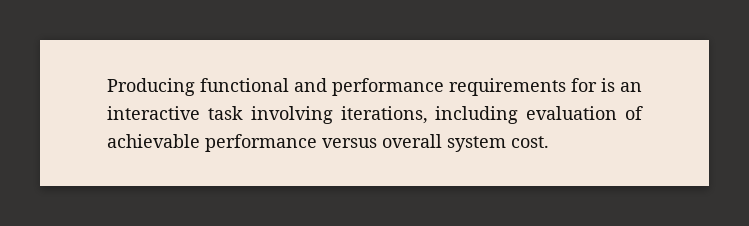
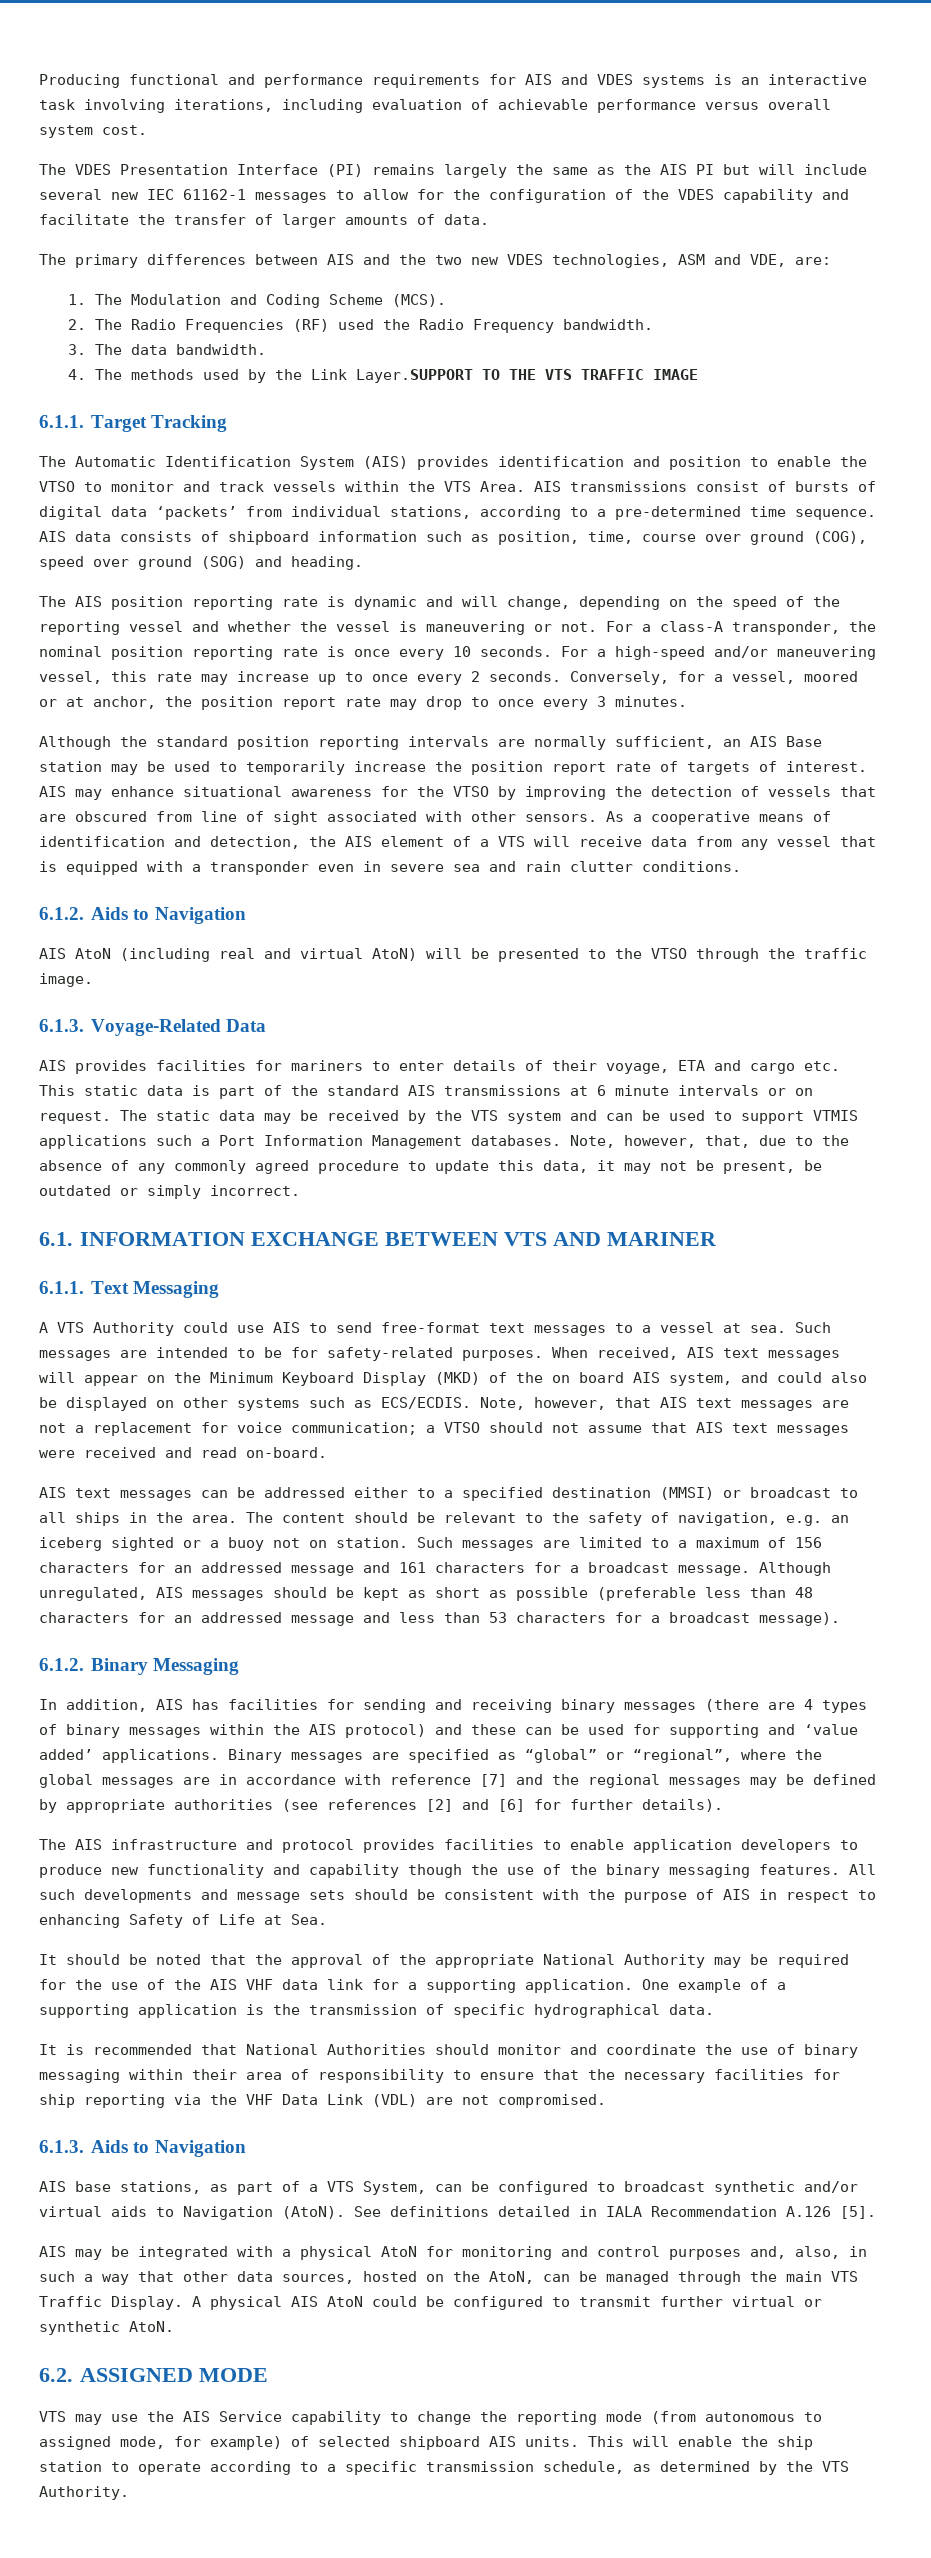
- Producing functional and performance requirements for is an interactive task involving iterations, including evaluation of achievable performance versus overall system cost.
+ Producing functional and performance requirements for AIS and VDES systems is an interactive task involving iterations, including evaluation of achievable performance versus overall system cost.
+ The VDES Presentation Interface (PI) remains largely the same as the AIS PI but will include several new IEC 61162-1 messages to allow for the configuration of the VDES capability and facilitate the transfer of larger amounts of data.
+ The primary differences between AIS and the two new VDES technologies, ASM and VDE, are:
+ 1. The Modulation and Coding Scheme (MCS).
+ 2. The Radio Frequencies (RF) used the Radio Frequency bandwidth.
+ 3. The data bandwidth.
+ 4. The methods used by the Link Layer.SUPPORT TO THE VTS TRAFFIC IMAGE
+ 6.1.1. Target Tracking
+ The Automatic Identification System (AIS) provides identification and position to enable the VTSO to monitor and track vessels within the VTS Area. AIS transmissions consist of bursts of digital data ‘packets’ from individual stations, according to a pre‐determined time sequence. AIS data consists of shipboard information such as position, time, course over ground (COG), speed over ground (SOG) and heading.
+ The AIS position reporting rate is dynamic and will change, depending on the speed of the reporting vessel and whether the vessel is maneuvering or not. For a class‐A transponder, the nominal position reporting rate is once every 10 seconds. For a high‐speed and/or maneuvering vessel, this rate may increase up to once every 2 seconds. Conversely, for a vessel, moored or at anchor, the position report rate may drop to once every 3 minutes.
+ Although the standard position reporting intervals are normally sufficient, an AIS Base station may be used to temporarily increase the position report rate of targets of interest. AIS may enhance situational awareness for the VTSO by improving the detection of vessels that are obscured from line of sight associated with other sensors. As a cooperative means of identification and detection, the AIS element of a VTS will receive data from any vessel that is equipped with a transponder even in severe sea and rain clutter conditions.
+ 6.1.2. Aids to Navigation
+ AIS AtoN (including real and virtual AtoN) will be presented to the VTSO through the traffic image.
+ 6.1.3. Voyage-Related Data
+ AIS provides facilities for mariners to enter details of their voyage, ETA and cargo etc. This static data is part of the standard AIS transmissions at 6 minute intervals or on request. The static data may be received by the VTS system and can be used to support VTMIS applications such a Port Information Management databases. Note, however, that, due to the absence of any commonly agreed procedure to update this data, it may not be present, be outdated or simply incorrect.
+ 6.1. INFORMATION EXCHANGE BETWEEN VTS AND MARINER
+ 6.1.1. Text Messaging
+ A VTS Authority could use AIS to send free‐format text messages to a vessel at sea. Such messages are intended to be for safety‐related purposes. When received, AIS text messages will appear on the Minimum Keyboard Display (MKD) of the on board AIS system, and could also be displayed on other systems such as ECS/ECDIS. Note, however, that AIS text messages are not a replacement for voice communication; a VTSO should not assume that AIS text messages were received and read on‐board.
+ AIS text messages can be addressed either to a specified destination (MMSI) or broadcast to all ships in the area. The content should be relevant to the safety of navigation, e.g. an iceberg sighted or a buoy not on station. Such messages are limited to a maximum of 156 characters for an addressed message and 161 characters for a broadcast message. Although unregulated, AIS messages should be kept as short as possible (preferable less than 48 characters for an addressed message and less than 53 characters for a broadcast message).
+ 6.1.2. Binary Messaging
+ In addition, AIS has facilities for sending and receiving binary messages (there are 4 types of binary messages within the AIS protocol) and these can be used for supporting and ‘value added’ applications. Binary messages are specified as “global” or “regional”, where the global messages are in accordance with reference [7] and the regional messages may be defined by appropriate authorities (see references [2] and [6] for further details).
+ The AIS infrastructure and protocol provides facilities to enable application developers to produce new functionality and capability though the use of the binary messaging features. All such developments and message sets should be consistent with the purpose of AIS in respect to enhancing Safety of Life at Sea.
+ It should be noted that the approval of the appropriate National Authority may be required for the use of the AIS VHF data link for a supporting application. One example of a supporting application is the transmission of specific hydrographical data.
+ It is recommended that National Authorities should monitor and coordinate the use of binary messaging within their area of responsibility to ensure that the necessary facilities for ship reporting via the VHF Data Link (VDL) are not compromised.
+ 6.1.3. Aids to Navigation
+ AIS base stations, as part of a VTS System, can be configured to broadcast synthetic and/or virtual aids to Navigation (AtoN). See definitions detailed in IALA Recommendation A.126 [5].
+ AIS may be integrated with a physical AtoN for monitoring and control purposes and, also, in such a way that other data sources, hosted on the AtoN, can be managed through the main VTS Traffic Display. A physical AIS AtoN could be configured to transmit further virtual or synthetic AtoN.
+ 6.2. ASSIGNED MODE
+ VTS may use the AIS Service capability to change the reporting mode (from autonomous to assigned mode, for example) of selected shipboard AIS units. This will enable the ship station to operate according to a specific transmission schedule, as determined by the VTS Authority.

